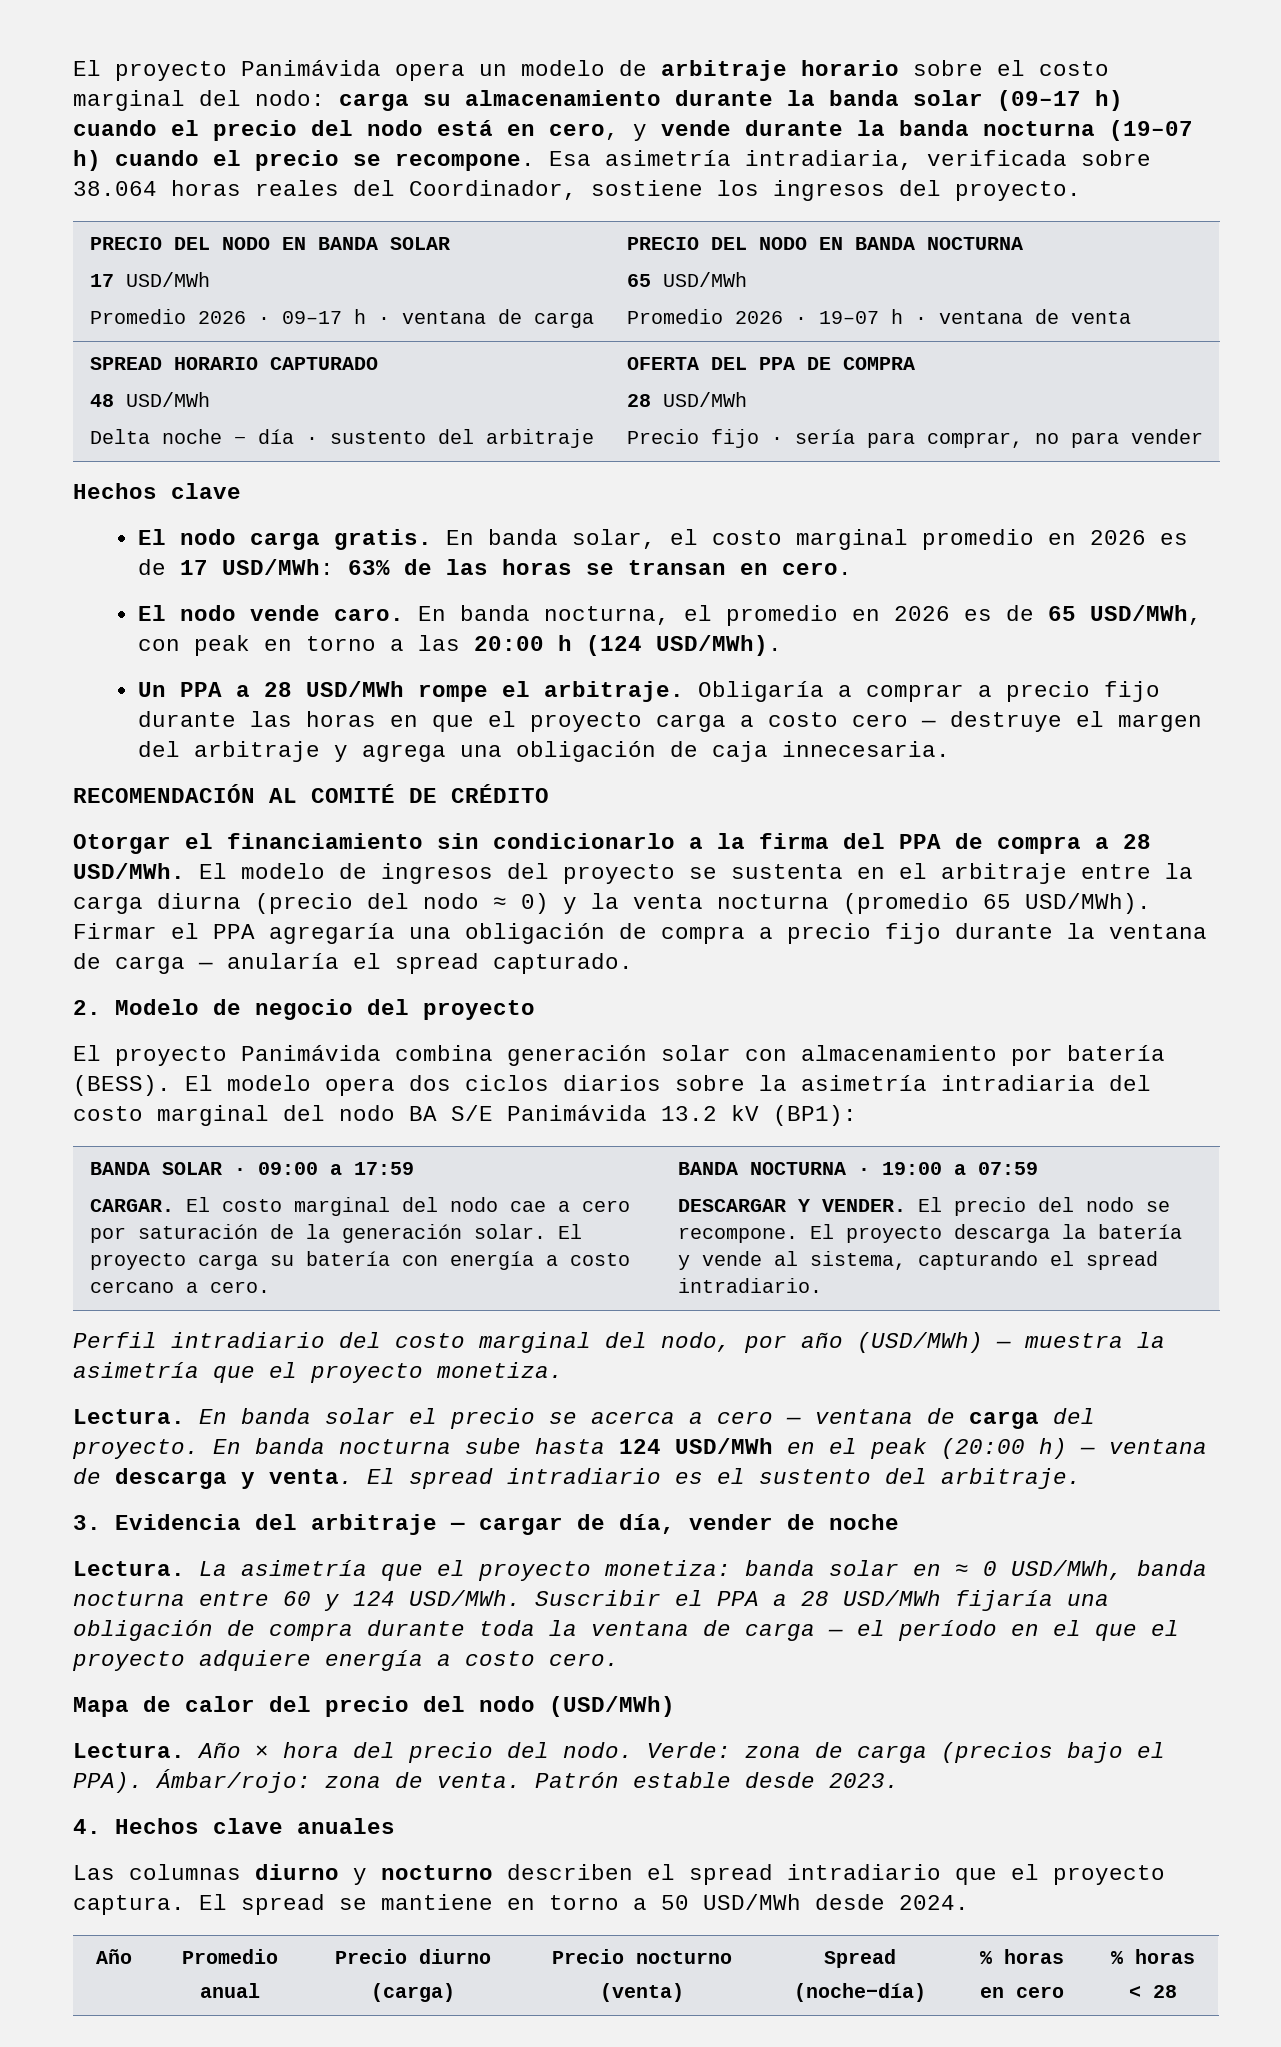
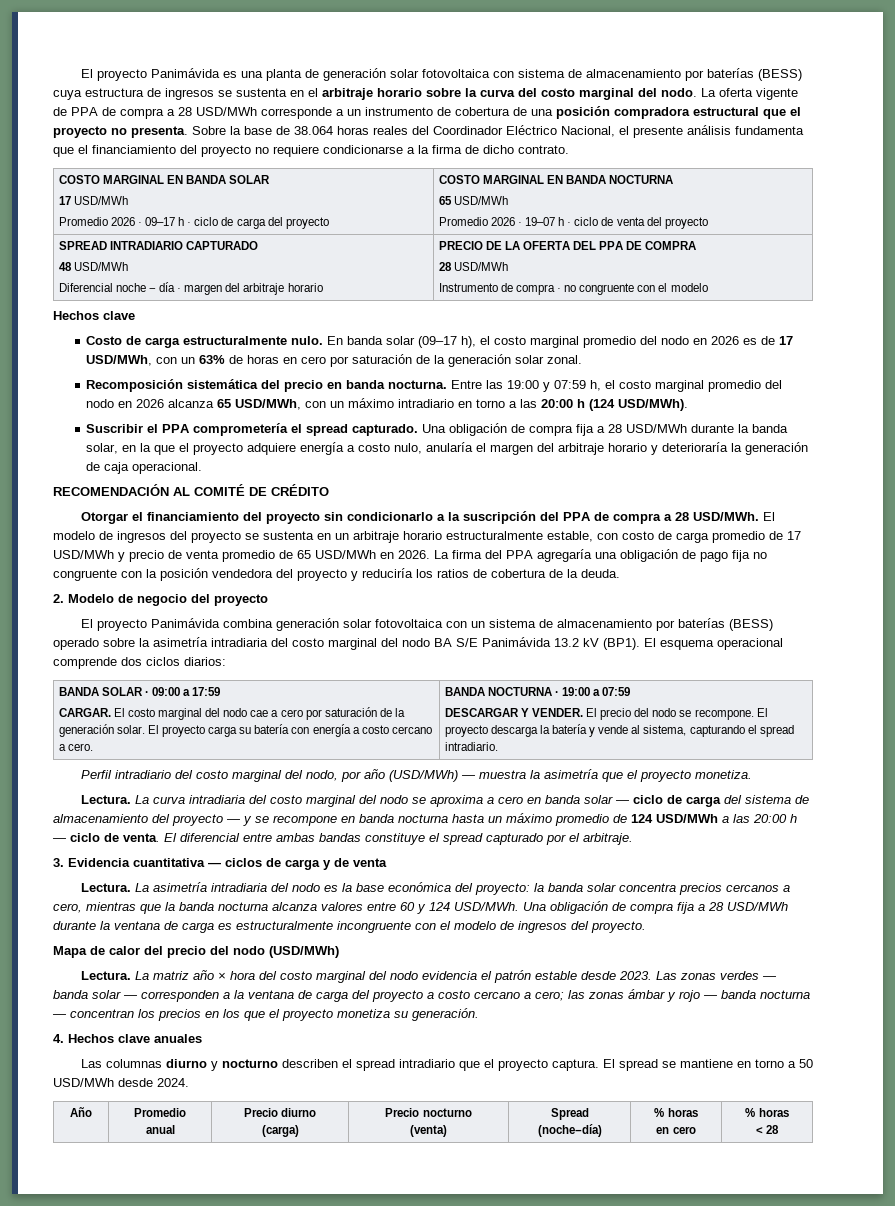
- El proyecto Panimávida opera un modelo de arbitraje horario sobre el costo marginal del nodo: carga su almacenamiento durante la banda solar (09–17 h) cuando el precio del nodo está en cero, y vende durante la banda nocturna (19–07 h) cuando el precio se recompone. Esa asimetría intradiaria, verificada sobre 38.064 horas reales del Coordinador, sostiene los ingresos del proyecto.
- PRECIO DEL NODO EN BANDA SOLAR
+ El proyecto Panimávida es una planta de generación solar fotovoltaica con sistema de almacenamiento por baterías (BESS) cuya estructura de ingresos se sustenta en el arbitraje horario sobre la curva del costo marginal del nodo. La oferta vigente de PPA de compra a 28 USD/MWh corresponde a un instrumento de cobertura de una posición compradora estructural que el proyecto no presenta. Sobre la base de 38.064 horas reales del Coordinador Eléctrico Nacional, el presente análisis fundamenta que el financiamiento del proyecto no requiere condicionarse a la firma de dicho contrato.
+ COSTO MARGINAL EN BANDA SOLAR
  17 USD/MWh
- Promedio 2026 · 09–17 h · ventana de carga | PRECIO DEL NODO EN BANDA NOCTURNA
+ Promedio 2026 · 09–17 h · ciclo de carga del proyecto | COSTO MARGINAL EN BANDA NOCTURNA
  65 USD/MWh
- Promedio 2026 · 19–07 h · ventana de venta
+ Promedio 2026 · 19–07 h · ciclo de venta del proyecto
- SPREAD HORARIO CAPTURADO
+ SPREAD INTRADIARIO CAPTURADO
  48 USD/MWh
- Delta noche − día · sustento del arbitraje | OFERTA DEL PPA DE COMPRA
+ Diferencial noche − día · margen del arbitraje horario | PRECIO DE LA OFERTA DEL PPA DE COMPRA
  28 USD/MWh
- Precio fijo · sería para comprar, no para vender
+ Instrumento de compra · no congruente con el modelo
  Hechos clave
- El nodo carga gratis. En banda solar, el costo marginal promedio en 2026 es de 17 USD/MWh: 63% de las horas se transan en cero.
- El nodo vende caro. En banda nocturna, el promedio en 2026 es de 65 USD/MWh, con peak en torno a las 20:00 h (124 USD/MWh).
+ Costo de carga estructuralmente nulo. En banda solar (09–17 h), el costo marginal promedio del nodo en 2026 es de 17 USD/MWh, con un 63% de horas en cero por saturación de la generación solar zonal.
+ Recomposición sistemática del precio en banda nocturna. Entre las 19:00 y 07:59 h, el costo marginal promedio del nodo en 2026 alcanza 65 USD/MWh, con un máximo intradiario en torno a las 20:00 h (124 USD/MWh).
- Un PPA a 28 USD/MWh rompe el arbitraje. Obligaría a comprar a precio fijo durante las horas en que el proyecto carga a costo cero — destruye el margen del arbitraje y agrega una obligación de caja innecesaria.
+ Suscribir el PPA comprometería el spread capturado. Una obligación de compra fija a 28 USD/MWh durante la banda solar, en la que el proyecto adquiere energía a costo nulo, anularía el margen del arbitraje horario y deterioraría la generación de caja operacional.
- Otorgar el financiamiento sin condicionarlo a la firma del PPA de compra a 28 USD/MWh.
+ Otorgar el financiamiento del proyecto sin condicionarlo a la suscripción del PPA de compra a 28 USD/MWh.
- El modelo de ingresos del proyecto se sustenta en el arbitraje entre la carga diurna (precio del nodo ≈ 0) y la venta nocturna (promedio 65 USD/MWh). Firmar el PPA agregaría una obligación de compra a precio fijo durante la ventana de carga — anularía el spread capturado.
+ El modelo de ingresos del proyecto se sustenta en un arbitraje horario estructuralmente estable, con costo de carga promedio de 17 USD/MWh y precio de venta promedio de 65 USD/MWh en 2026. La firma del PPA agregaría una obligación de pago fija no congruente con la posición vendedora del proyecto y reduciría los ratios de cobertura de la deuda.
- El proyecto Panimávida combina generación solar con almacenamiento por batería (BESS). El modelo opera dos ciclos diarios sobre la asimetría intradiaria del costo marginal del nodo BA S/E Panimávida 13.2 kV (BP1):
+ El proyecto Panimávida combina generación solar fotovoltaica con un sistema de almacenamiento por baterías (BESS) operado sobre la asimetría intradiaria del costo marginal del nodo BA S/E Panimávida 13.2 kV (BP1). El esquema operacional comprende dos ciclos diarios:
- En banda solar el precio se acerca a cero — ventana de carga del proyecto. En banda nocturna sube hasta 124 USD/MWh en el peak (20:00 h) — ventana de descarga y venta. El spread intradiario es el sustento del arbitraje.
- 3. Evidencia del arbitraje — cargar de día, vender de noche
- Lectura. La asimetría que el proyecto monetiza: banda solar en ≈ 0 USD/MWh, banda nocturna entre 60 y 124 USD/MWh.
+ La curva intradiaria del costo marginal del nodo se aproxima a cero en banda solar — ciclo de carga del sistema de almacenamiento del proyecto — y se recompone en banda nocturna hasta un máximo promedio de 124 USD/MWh a las 20:00 h — ciclo de venta. El diferencial entre ambas bandas constituye el spread capturado por el arbitraje.
+ 3. Evidencia cuantitativa — ciclos de carga y de venta
+ Lectura. La asimetría intradiaria del nodo es la base económica del proyecto: la banda solar concentra precios cercanos a cero, mientras que la banda nocturna alcanza valores entre 60 y 124 USD/MWh.
- Suscribir el PPA a 28 USD/MWh fijaría una obligación de compra durante toda la ventana de carga — el período en el que el proyecto adquiere energía a costo cero.
+ Una obligación de compra fija a 28 USD/MWh durante la ventana de carga es estructuralmente incongruente con el modelo de ingresos del proyecto.
- Año × hora del precio del nodo. Verde: zona de carga (precios bajo el PPA). Ámbar/rojo: zona de venta. Patrón estable desde 2023.
+ La matriz año × hora del costo marginal del nodo evidencia el patrón estable desde 2023. Las zonas verdes — banda solar — corresponden a la ventana de carga del proyecto a costo cercano a cero; las zonas ámbar y rojo — banda nocturna — concentran los precios en los que el proyecto monetiza su generación.

